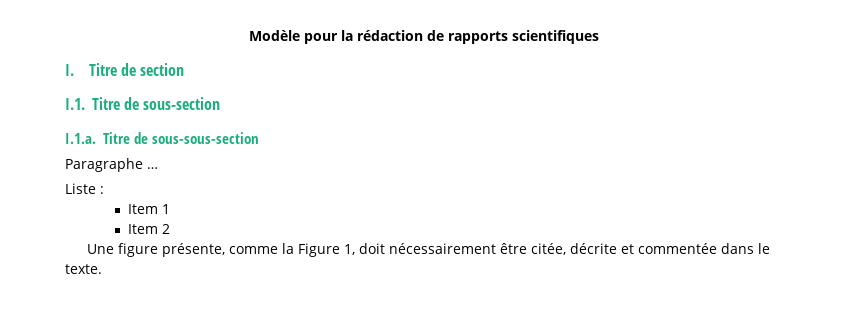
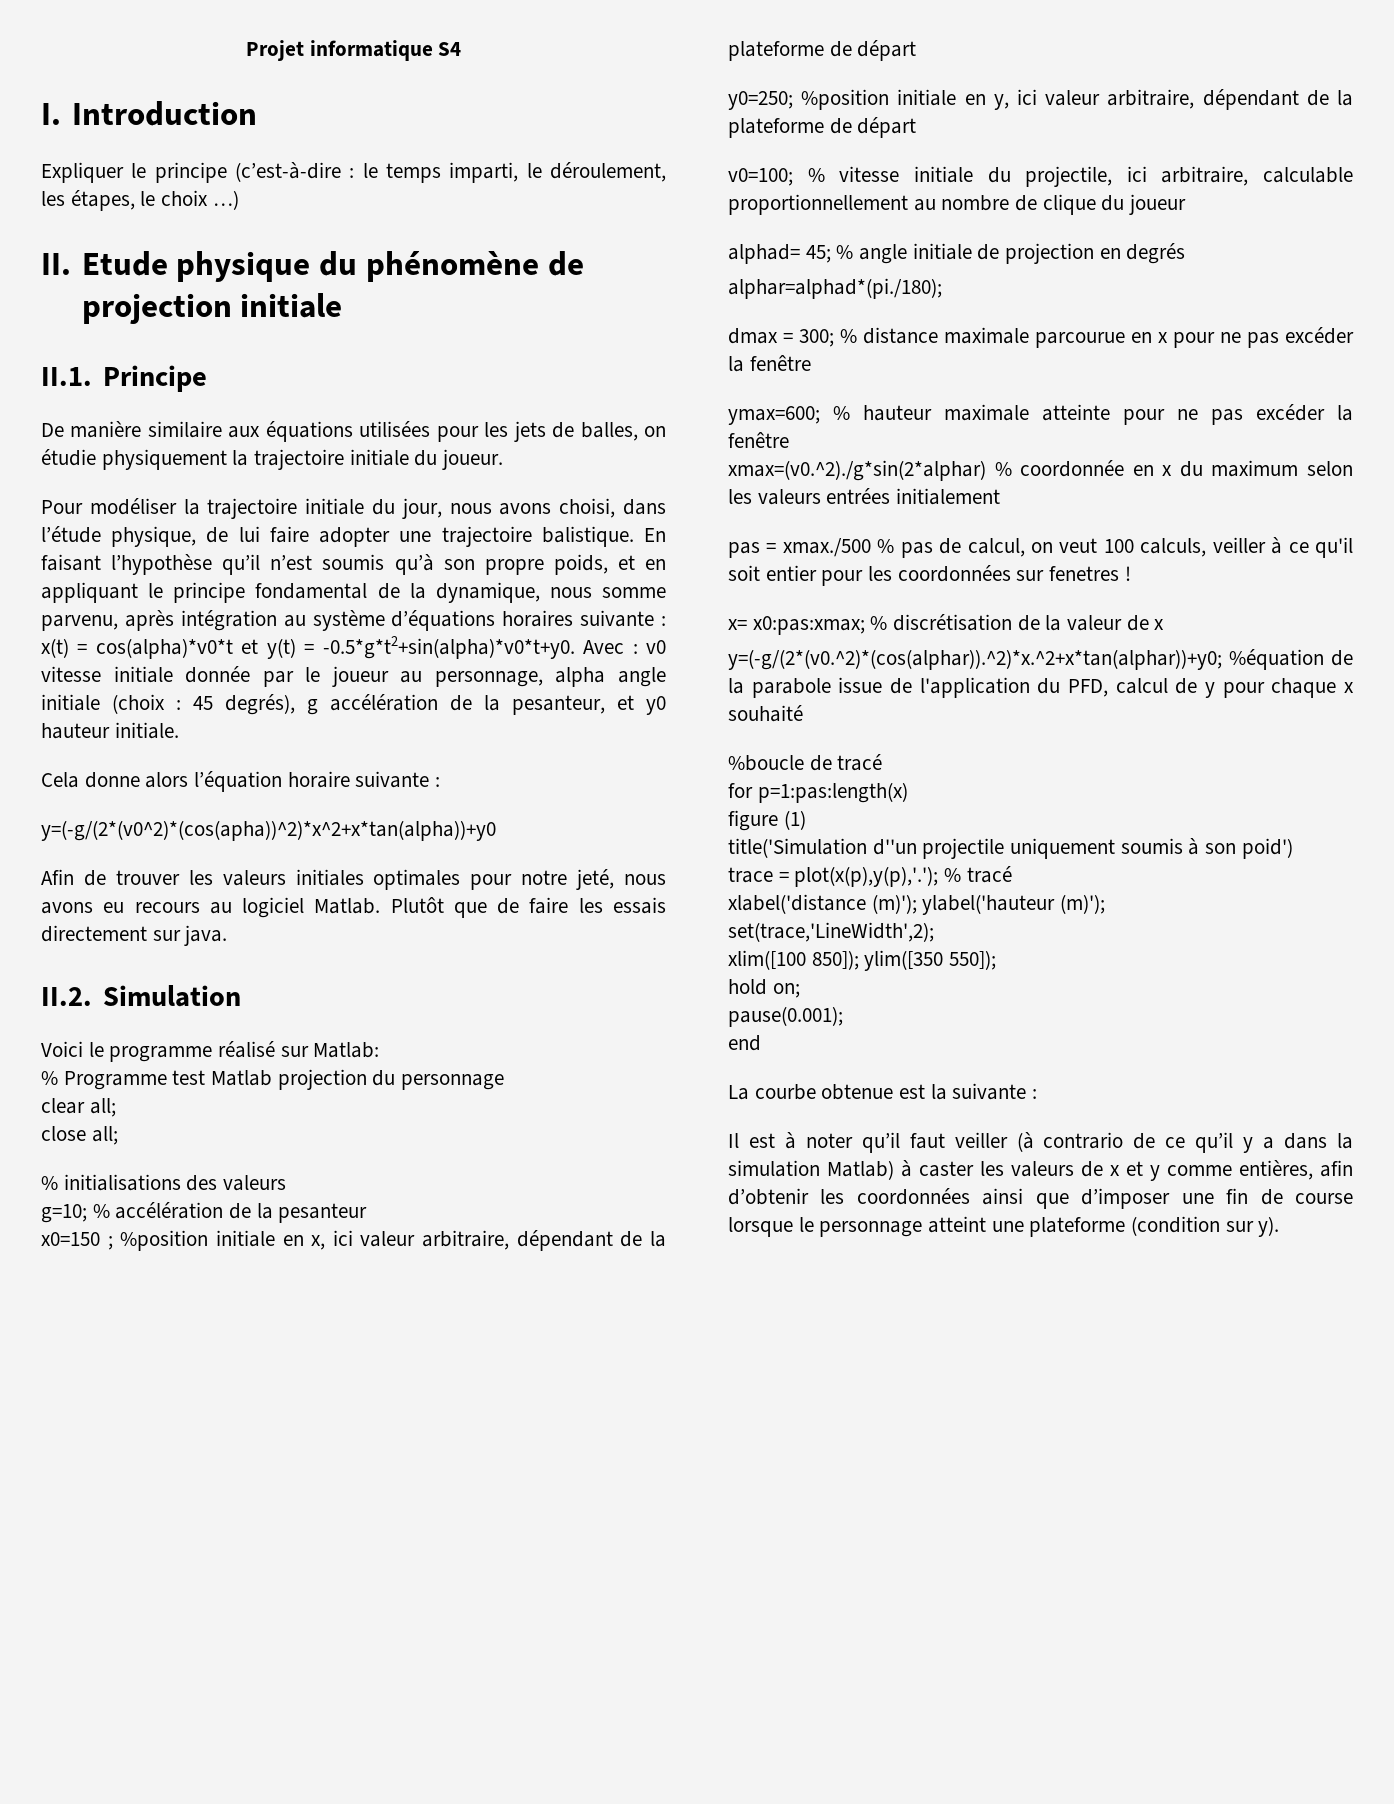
- Modèle pour la rédaction de rapports scientifiques
- I. Titre de section
- I.1. Titre de sous-section
- I.1.a. Titre de sous-sous-section
- Paragraphe …
- Liste :
- Item 1
- Item 2
- Une figure présente, comme la Figure 1, doit nécessairement être citée, décrite et commentée dans le texte.
+ Projet informatique S4
+ I. Introduction
+ Expliquer le principe (c’est-à-dire : le temps imparti, le déroulement, les étapes, le choix …)
+ II. Etude physique du phénomène de projection initiale
+ II.1. Principe
+ De manière similaire aux équations utilisées pour les jets de balles, on étudie physiquement la trajectoire initiale du joueur.
+ Pour modéliser la trajectoire initiale du jour, nous avons choisi, dans l’étude physique, de lui faire adopter une trajectoire balistique. En faisant l’hypothèse qu’il n’est soumis qu’à son propre poids, et en appliquant le principe fondamental de la dynamique, nous somme parvenu, après intégration au système d’équations horaires suivante : x(t) = cos(alpha)*v0*t et y(t) = -0.5*g*t2+sin(alpha)*v0*t+y0. Avec : v0 vitesse initiale donnée par le joueur au personnage, alpha angle initiale (choix : 45 degrés), g accélération de la pesanteur, et y0 hauteur initiale.
+ Cela donne alors l’équation horaire suivante :
+ y=(-g/(2*(v0^2)*(cos(apha))^2)*x^2+x*tan(alpha))+y0
+ Afin de trouver les valeurs initiales optimales pour notre jeté, nous avons eu recours au logiciel Matlab. Plutôt que de faire les essais directement sur java.
+ II.2. Simulation
+ Voici le programme réalisé sur Matlab:
+ % Programme test Matlab projection du personnage
+ clear all;
+ close all;
+ % initialisations des valeurs
+ g=10; % accélération de la pesanteur
+ x0=150 ; %position initiale en x, ici valeur arbitraire, dépendant de la plateforme de départ
+ y0=250; %position initiale en y, ici valeur arbitraire, dépendant de la plateforme de départ
+ v0=100; % vitesse initiale du projectile, ici arbitraire, calculable proportionnellement au nombre de clique du joueur
+ alphad= 45; % angle initiale de projection en degrés
+ alphar=alphad*(pi./180);
+ dmax = 300; % distance maximale parcourue en x pour ne pas excéder la fenêtre
+ ymax=600; % hauteur maximale atteinte pour ne pas excéder la fenêtre
+ xmax=(v0.^2)./g*sin(2*alphar) % coordonnée en x du maximum selon les valeurs entrées initialement
+ pas = xmax./500 % pas de calcul, on veut 100 calculs, veiller à ce qu'il soit entier pour les coordonnées sur fenetres !
+ x= x0:pas:xmax; % discrétisation de la valeur de x
+ y=(-g/(2*(v0.^2)*(cos(alphar)).^2)*x.^2+x*tan(alphar))+y0; %équation de la parabole issue de l'application du PFD, calcul de y pour chaque x souhaité
+ %boucle de tracé
+ for p=1:pas:length(x)
+ figure (1)
+ title('Simulation d''un projectile uniquement soumis à son poid')
+ trace = plot(x(p),y(p),'.'); % tracé
+ xlabel('distance (m)'); ylabel('hauteur (m)');
+ set(trace,'LineWidth',2);
+ xlim([100 850]); ylim([350 550]);
+ hold on;
+ pause(0.001);
+ end
+ La courbe obtenue est la suivante :
+ Il est à noter qu’il faut veiller (à contrario de ce qu’il y a dans la simulation Matlab) à caster les valeurs de x et y comme entières, afin d’obtenir les coordonnées ainsi que d’imposer une fin de course lorsque le personnage atteint une plateforme (condition sur y).

